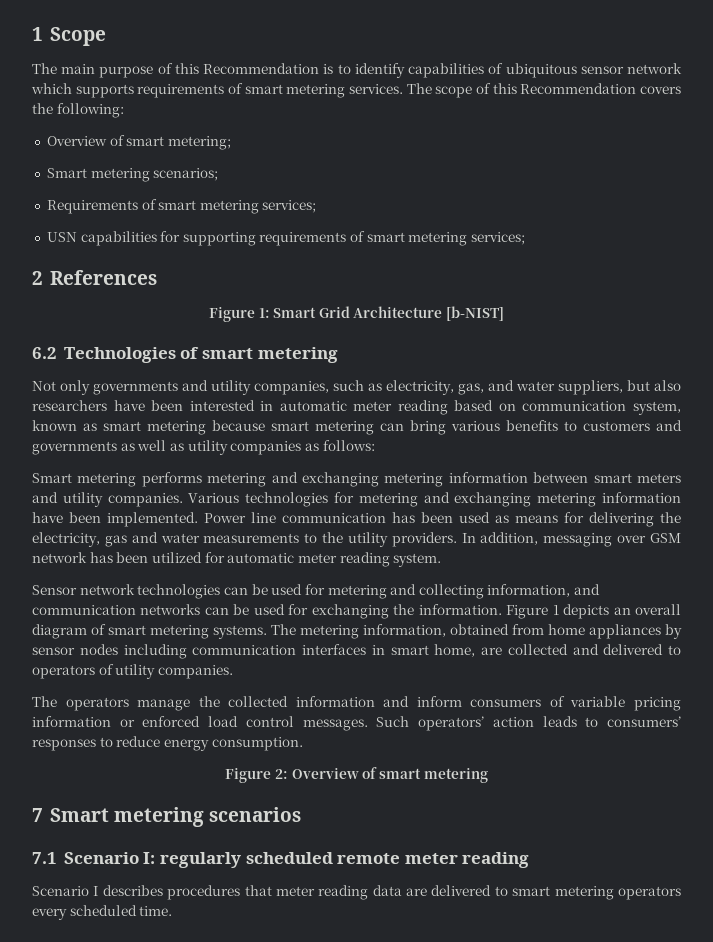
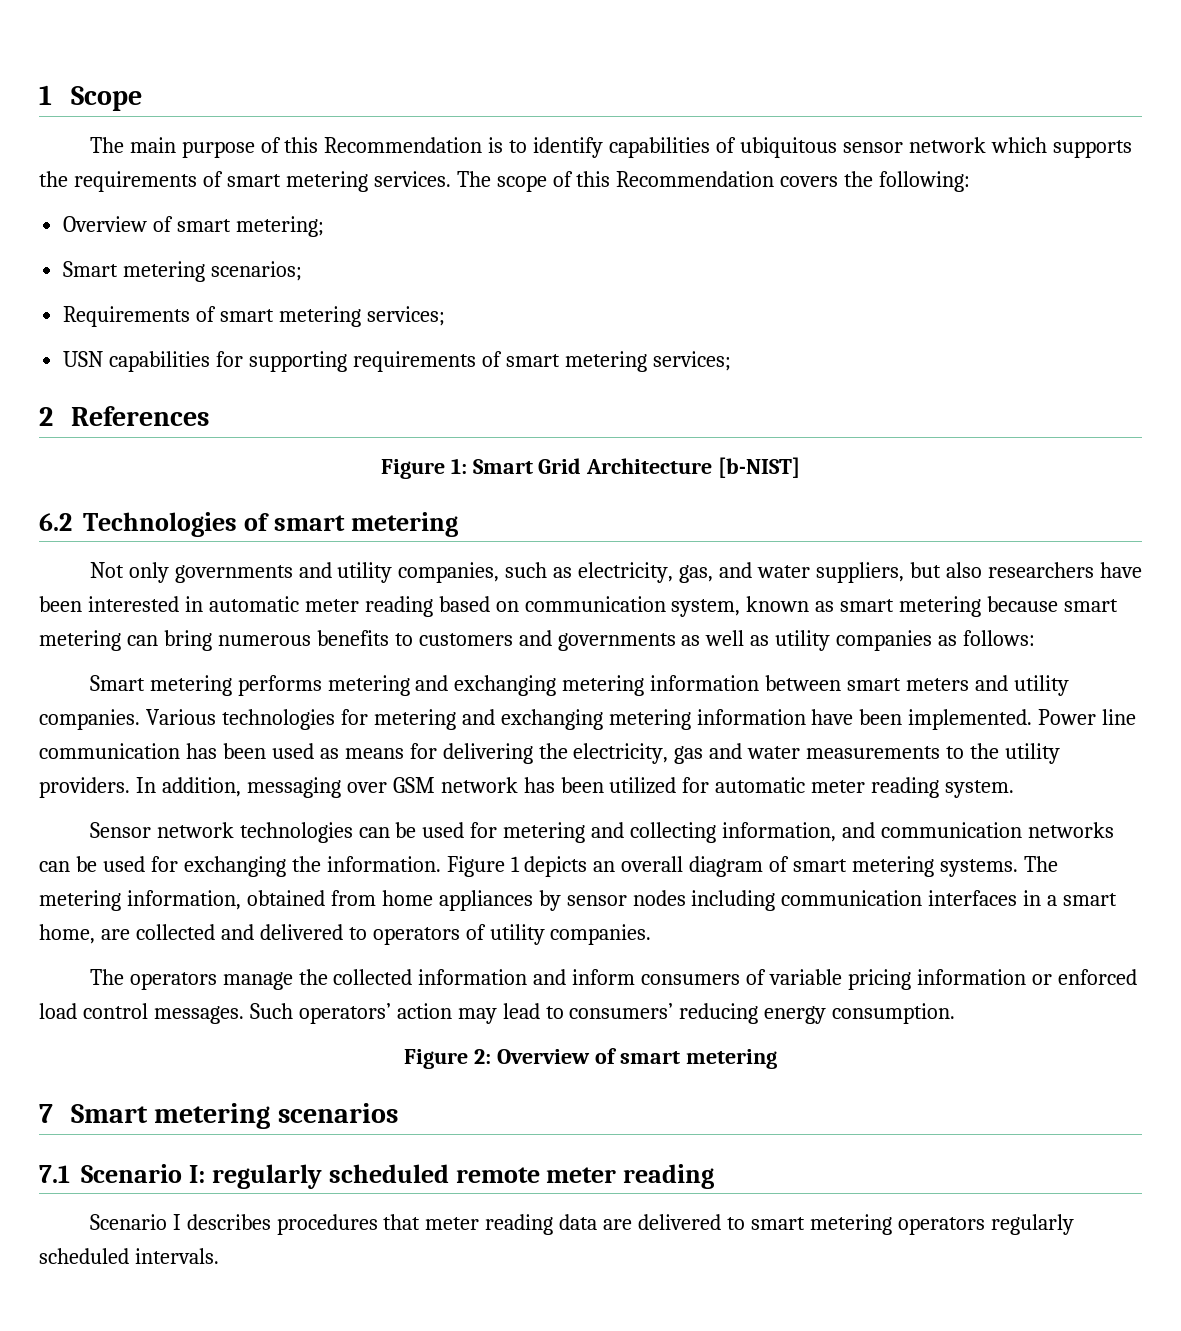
- The main purpose of this Recommendation is to identify capabilities of ubiquitous sensor network which supports requirements of smart metering services.
+ The main purpose of this Recommendation is to identify capabilities of ubiquitous sensor network which supports the requirements of smart metering services.
- Not only governments and utility companies, such as electricity, gas, and water suppliers, but also researchers have been interested in automatic meter reading based on communication system, known as smart metering because smart metering can bring various benefits to customers and governments as well as utility companies as follows:
+ Not only governments and utility companies, such as electricity, gas, and water suppliers, but also researchers have been interested in automatic meter reading based on communication system, known as smart metering because smart metering can bring numerous benefits to customers and governments as well as utility companies as follows:
- The metering information, obtained from home appliances by sensor nodes including communication interfaces in smart home, are collected and delivered to operators of utility companies.
+ The metering information, obtained from home appliances by sensor nodes including communication interfaces in a smart home, are collected and delivered to operators of utility companies.
- Such operators’ action leads to consumers’ responses to reduce energy consumption.
+ Such operators’ action may lead to consumers’ reducing energy consumption.
- Scenario I describes procedures that meter reading data are delivered to smart metering operators every scheduled time.
+ Scenario I describes procedures that meter reading data are delivered to smart metering operators regularly scheduled intervals.

